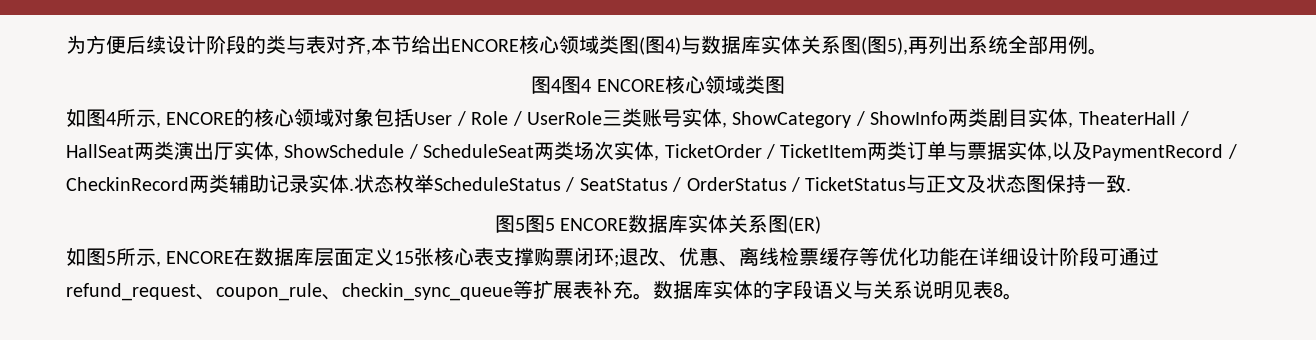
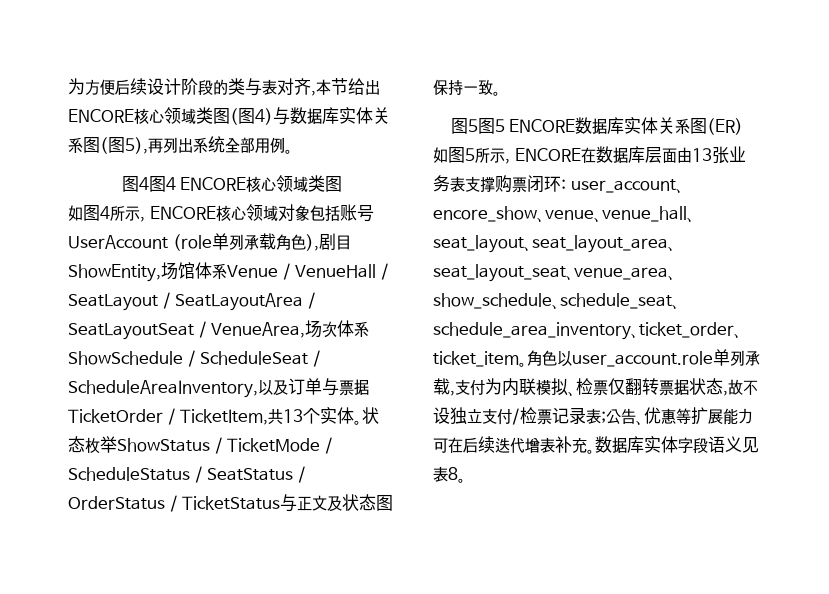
- 如图4所示, ENCORE的核心领域对象包括User / Role / UserRole三类账号实体, ShowCategory / ShowInfo两类剧目实体, TheaterHall / HallSeat两类演出厅实体, ShowSchedule / ScheduleSeat两类场次实体, TicketOrder / TicketItem两类订单与票据实体,以及PaymentRecord / CheckinRecord两类辅助记录实体.状态枚举ScheduleStatus / SeatStatus / OrderStatus / TicketStatus与正文及状态图保持一致.
+ 如图4所示, ENCORE核心领域对象包括账号UserAccount (role单列承载角色),剧目ShowEntity,场馆体系Venue / VenueHall / SeatLayout / SeatLayoutArea / SeatLayoutSeat / VenueArea,场次体系ShowSchedule / ScheduleSeat / ScheduleAreaInventory,以及订单与票据TicketOrder / TicketItem,共13个实体。状态枚举ShowStatus / TicketMode / ScheduleStatus / SeatStatus / OrderStatus / TicketStatus与正文及状态图保持一致。
- 如图5所示, ENCORE在数据库层面定义15张核心表支撑购票闭环;退改、优惠、离线检票缓存等优化功能在详细设计阶段可通过refund_request、coupon_rule、checkin_sync_queue等扩展表补充。
+ 如图5所示, ENCORE在数据库层面由13张业务表支撑购票闭环: user_account、encore_show、venue、venue_hall、seat_layout、seat_layout_area、seat_layout_seat、venue_area、show_schedule、schedule_seat、schedule_area_inventory、ticket_order、ticket_item。角色以user_account.role单列承载,支付为内联模拟、检票仅翻转票据状态,故不设独立支付/检票记录表;公告、优惠等扩展能力可在后续迭代增表补充。
- 数据库实体的字段语义与关系说明见表8。
+ 数据库实体字段语义见表8。

